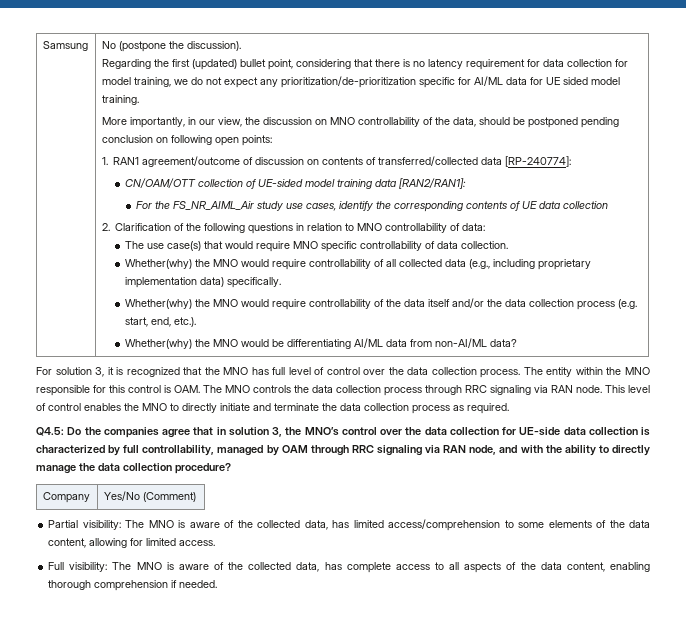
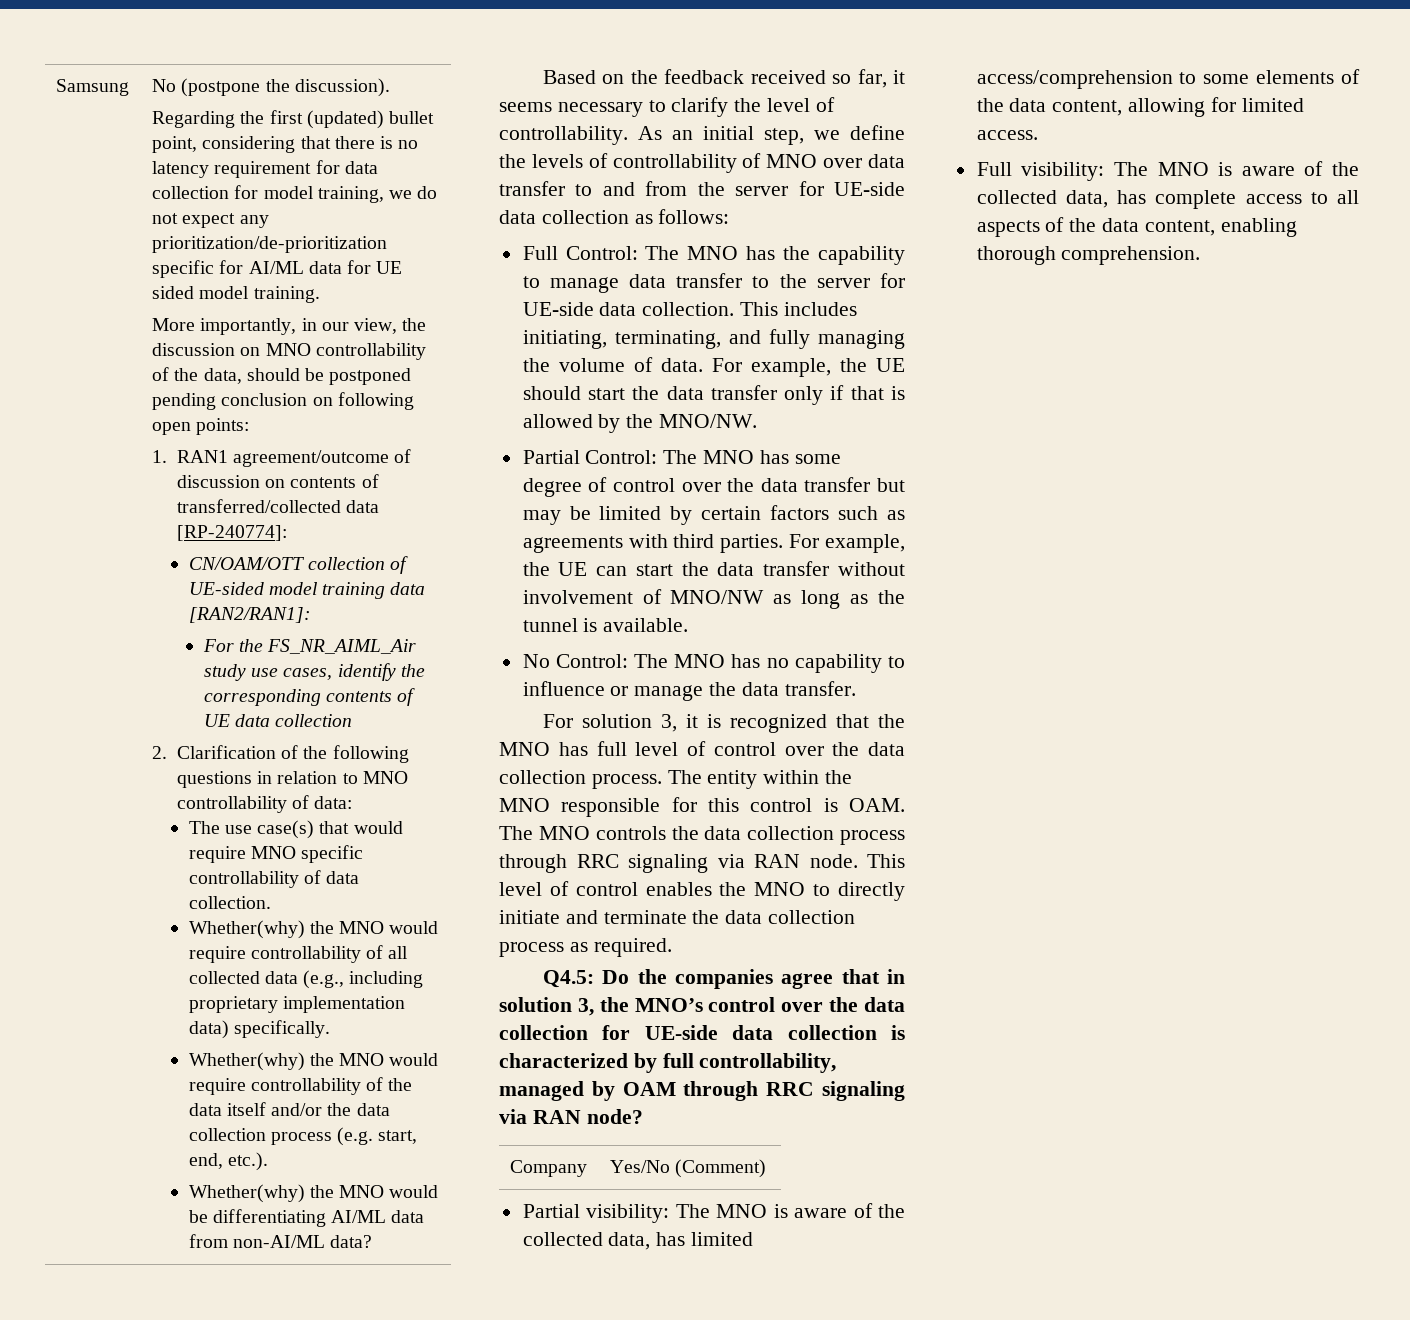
+ Based on the feedback received so far, it seems necessary to clarify the level of controllability. As an initial step, we define the levels of controllability of MNO over data transfer to and from the server for UE-side data collection as follows:
+ Full Control: The MNO has the capability to manage data transfer to the server for UE-side data collection. This includes initiating, terminating, and fully managing the volume of data. For example, the UE should start the data transfer only if that is allowed by the MNO/NW.
+ Partial Control: The MNO has some degree of control over the data transfer but may be limited by certain factors such as agreements with third parties. For example, the UE can start the data transfer without involvement of MNO/NW as long as the tunnel is available.
+ No Control: The MNO has no capability to influence or manage the data transfer.
- Q4.5: Do the companies agree that in solution 3, the MNO’s control over the data collection for UE-side data collection is characterized by full controllability, managed by OAM through RRC signaling via RAN node, and with the ability to directly manage the data collection procedure?
+ Q4.5: Do the companies agree that in solution 3, the MNO’s control over the data collection for UE-side data collection is characterized by full controllability, managed by OAM through RRC signaling via RAN node?
- Full visibility: The MNO is aware of the collected data, has complete access to all aspects of the data content, enabling thorough comprehension if needed.
+ Full visibility: The MNO is aware of the collected data, has complete access to all aspects of the data content, enabling thorough comprehension.

